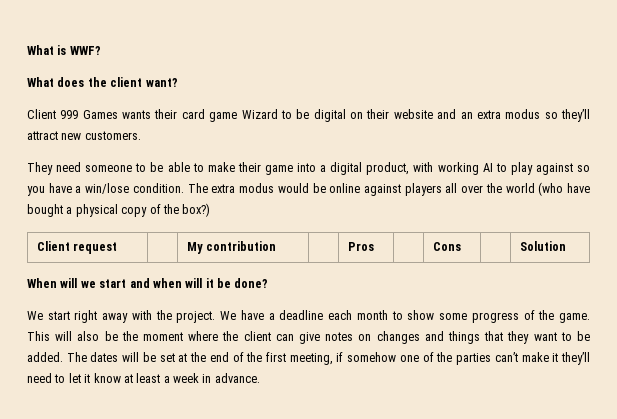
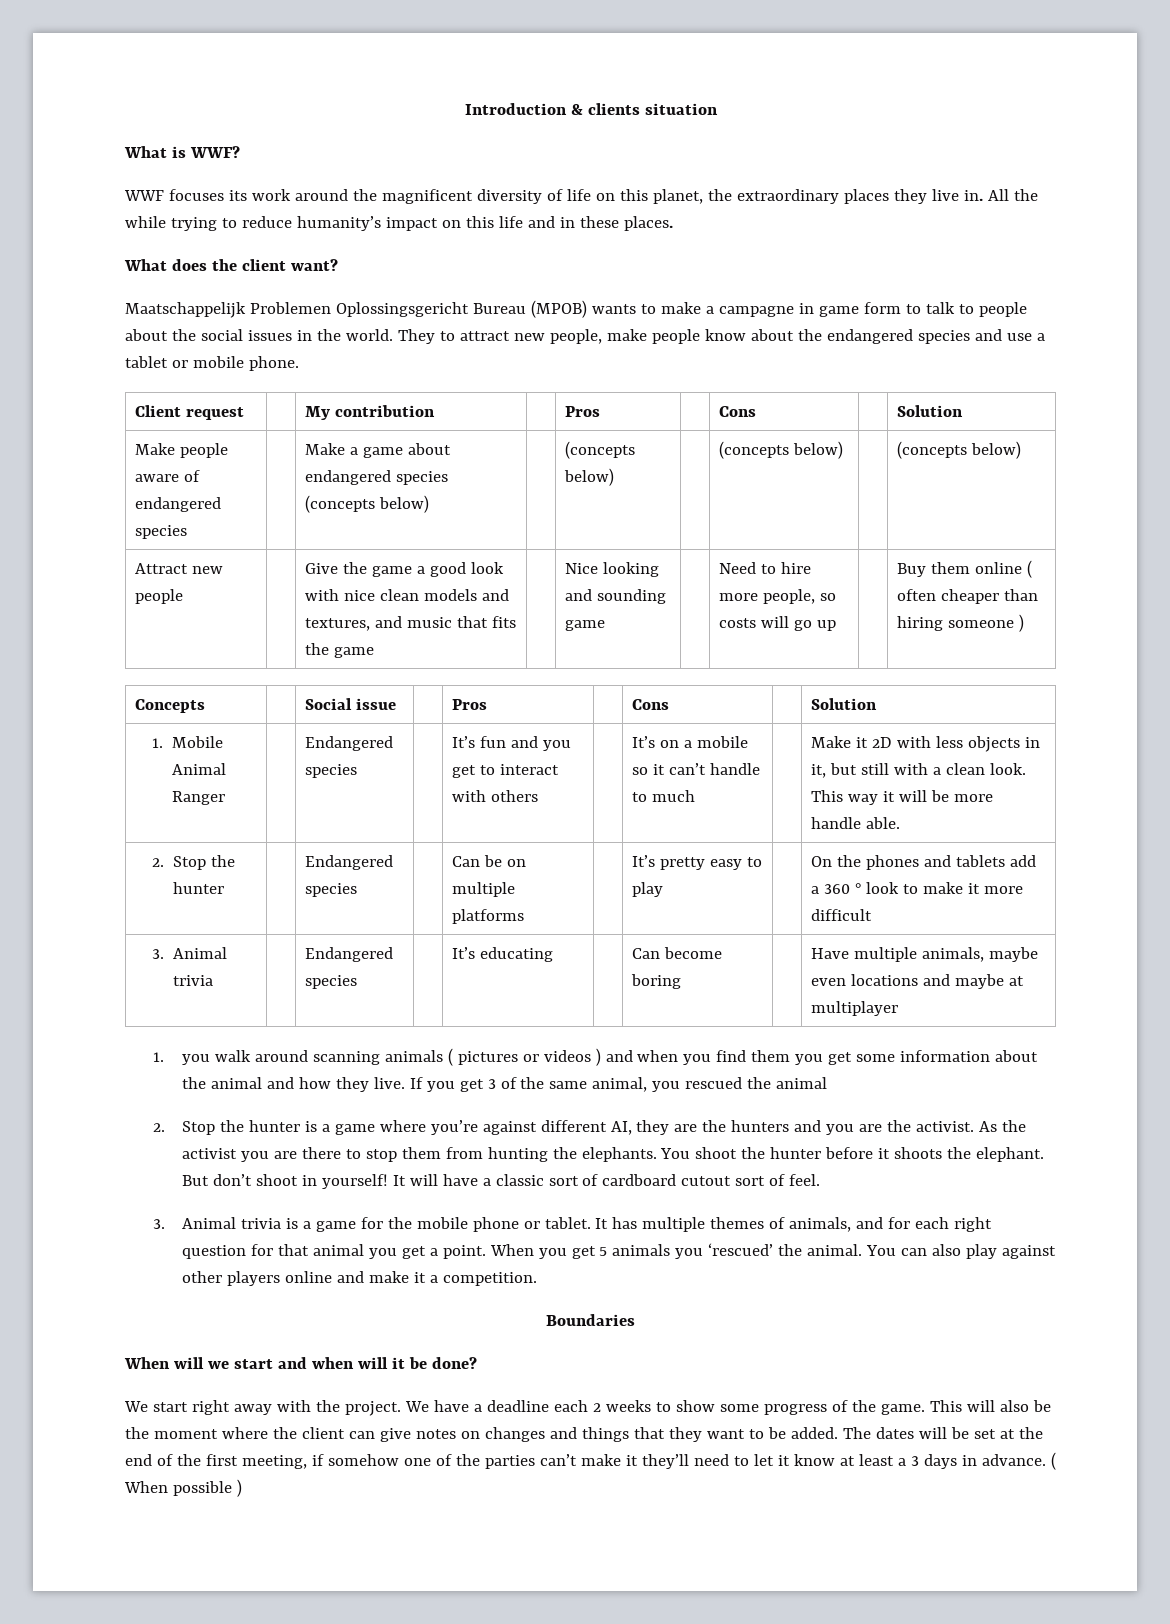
+ Introduction & clients situation
+ WWF focuses its work around the magnificent diversity of life on this planet, the extraordinary places they live in. All the while trying to reduce humanity’s impact on this life and in these places.
- Client 999 Games wants their card game Wizard to be digital on their website and an extra modus so they’ll attract new customers.
- They need someone to be able to make their game into a digital product, with working AI to play against so you have a win/lose condition. The extra modus would be online against players all over the world (who have bought a physical copy of the box?)
+ Maatschappelijk Problemen Oplossingsgericht Bureau (MPOB) wants to make a campagne in game form to talk to people about the social issues in the world. They to attract new people, make people know about the endangered species and use a tablet or mobile phone.
+ Make people aware of endangered species | | Make a game about endangered species (concepts below) | | (concepts below) | | (concepts below) | | (concepts below)
+ Attract new people | | Give the game a good look with nice clean models and textures, and music that fits the game | | Nice looking and sounding game | | Need to hire more people, so costs will go up | | Buy them online ( often cheaper than hiring someone )
+ Concepts | | Social issue | | Pros | | Cons | | Solution
+ 1. Mobile Animal Ranger | | Endangered species | | It’s fun and you get to interact with others | | It’s on a mobile so it can’t handle to much | | Make it 2D with less objects in it, but still with a clean look. This way it will be more handle able.
+ 2. Stop the hunter | | Endangered species | | Can be on multiple platforms | | It’s pretty easy to play | | On the phones and tablets add a 360 ° look to make it more difficult
+ 3. Animal trivia | | Endangered species | | It’s educating | | Can become boring | | Have multiple animals, maybe even locations and maybe at multiplayer
+ 1. you walk around scanning animals ( pictures or videos ) and when you find them you get some information about the animal and how they live. If you get 3 of the same animal, you rescued the animal
+ 2. Stop the hunter is a game where you’re against different AI, they are the hunters and you are the activist. As the activist you are there to stop them from hunting the elephants. You shoot the hunter before it shoots the elephant. But don’t shoot in yourself! It will have a classic sort of cardboard cutout sort of feel.
+ 3. Animal trivia is a game for the mobile phone or tablet. It has multiple themes of animals, and for each right question for that animal you get a point. When you get 5 animals you ‘rescued’ the animal. You can also play against other players online and make it a competition.
+ Boundaries
- We have a deadline each month to show some progress of the game.
+ We have a deadline each 2 weeks to show some progress of the game.
- The dates will be set at the end of the first meeting, if somehow one of the parties can’t make it they’ll need to let it know at least a week in advance.
+ The dates will be set at the end of the first meeting, if somehow one of the parties can’t make it they’ll need to let it know at least a 3 days in advance. ( When possible )

